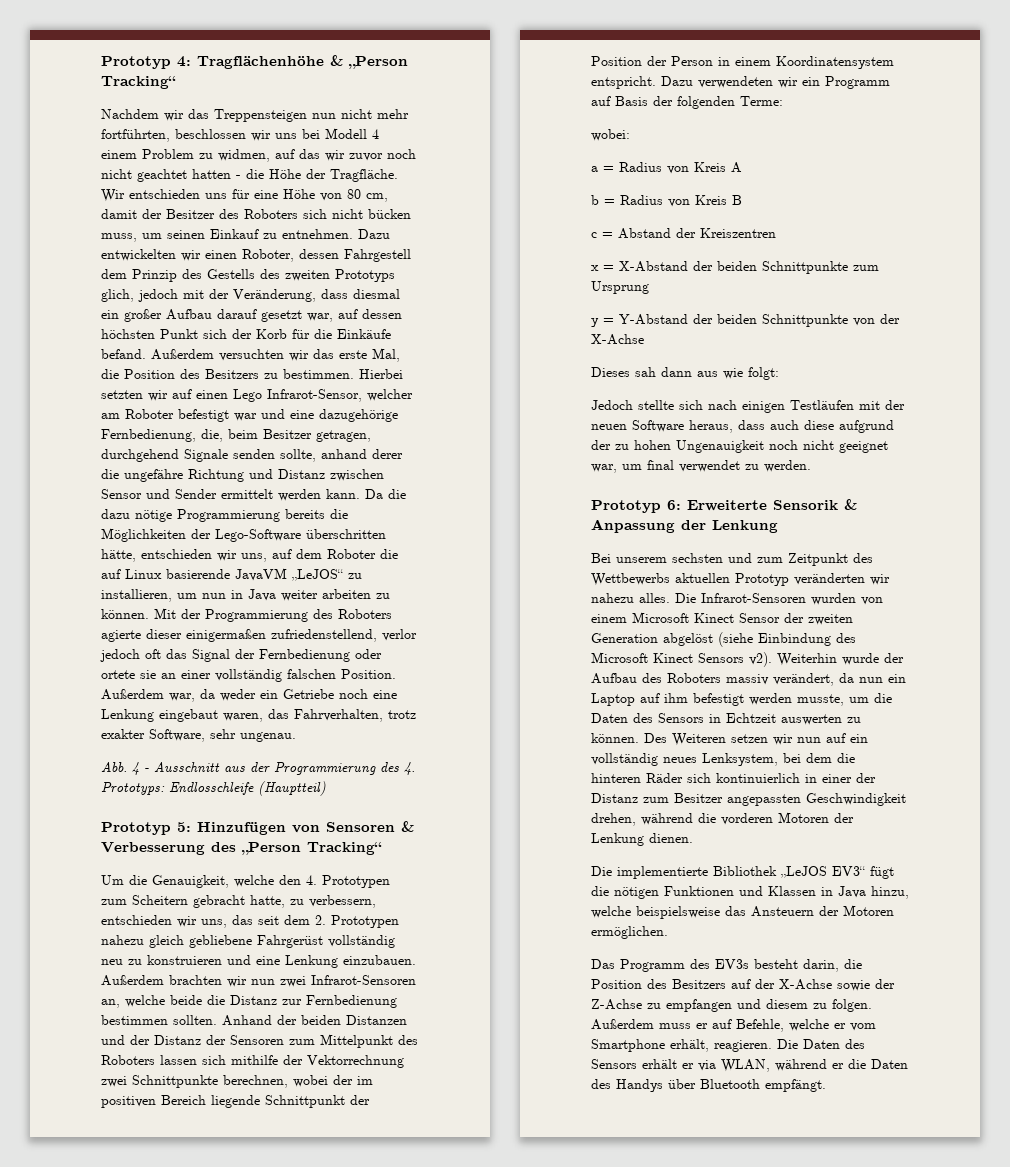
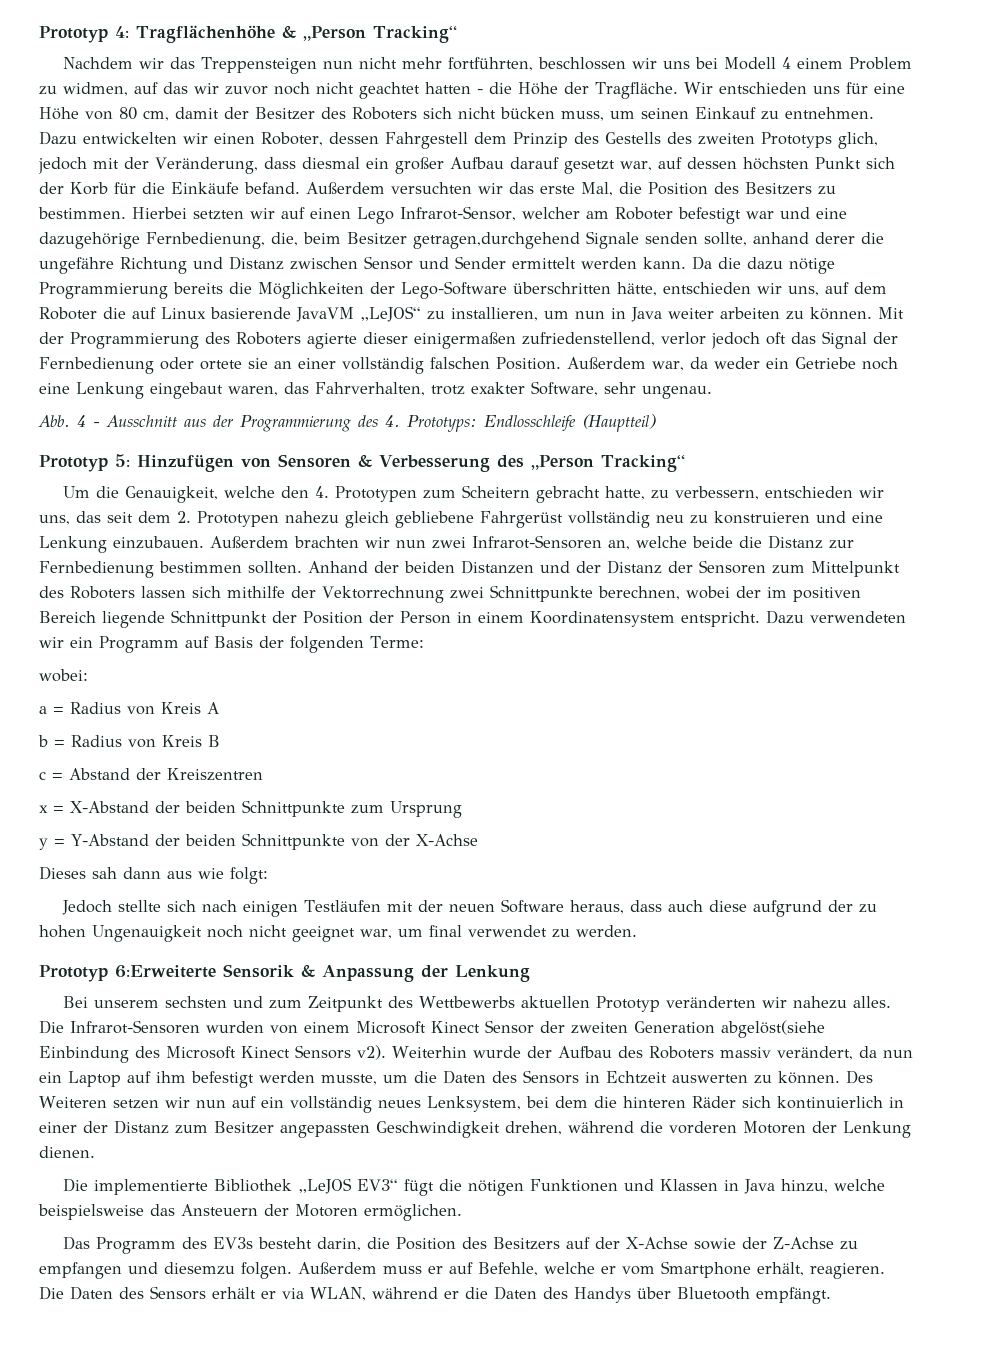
- Hierbei setzten wir auf einen Lego Infrarot-Sensor, welcher am Roboter befestigt war und eine dazugehörige Fernbedienung, die, beim Besitzer getragen, durchgehend Signale senden sollte, anhand derer die ungefähre Richtung und Distanz zwischen Sensor und Sender ermittelt werden kann.
+ Hierbei setzten wir auf einen Lego Infrarot-Sensor, welcher am Roboter befestigt war und eine dazugehörige Fernbedienung, die, beim Besitzer getragen,durchgehend Signale senden sollte, anhand derer die ungefähre Richtung und Distanz zwischen Sensor und Sender ermittelt werden kann.
- Prototyp 6: Erweiterte Sensorik & Anpassung der Lenkung
+ Prototyp 6:Erweiterte Sensorik & Anpassung der Lenkung
- Die Infrarot-Sensoren wurden von einem Microsoft Kinect Sensor der zweiten Generation abgelöst (siehe Einbindung des Microsoft Kinect Sensors v2).
+ Die Infrarot-Sensoren wurden von einem Microsoft Kinect Sensor der zweiten Generation abgelöst(siehe Einbindung des Microsoft Kinect Sensors v2).
- Das Programm des EV3s besteht darin, die Position des Besitzers auf der X-Achse sowie der Z-Achse zu empfangen und diesem zu folgen.
+ Das Programm des EV3s besteht darin, die Position des Besitzers auf der X-Achse sowie der Z-Achse zu empfangen und diesemzu folgen.

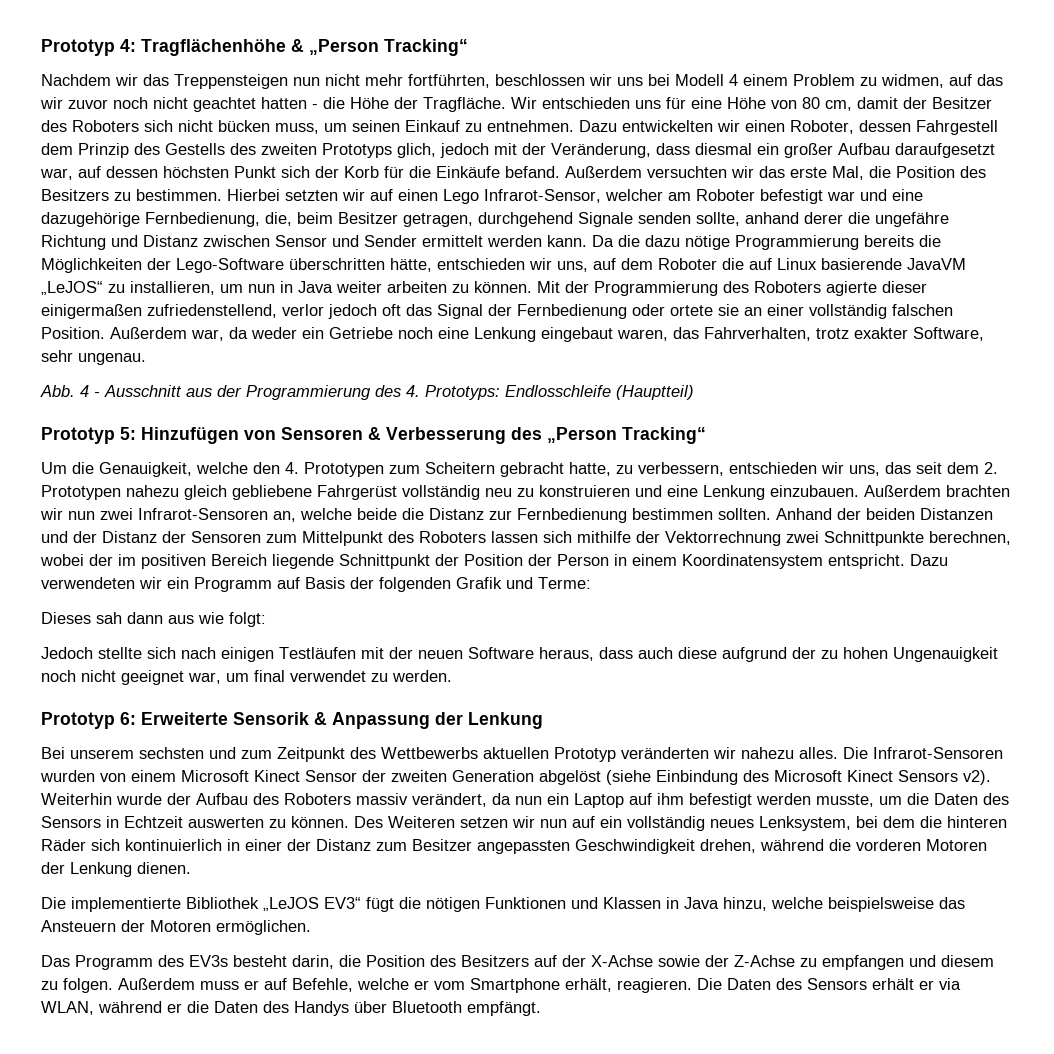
- Dazu entwickelten wir einen Roboter, dessen Fahrgestell dem Prinzip des Gestells des zweiten Prototyps glich, jedoch mit der Veränderung, dass diesmal ein großer Aufbau darauf gesetzt war, auf dessen höchsten Punkt sich der Korb für die Einkäufe befand.
+ Dazu entwickelten wir einen Roboter, dessen Fahrgestell dem Prinzip des Gestells des zweiten Prototyps glich, jedoch mit der Veränderung, dass diesmal ein großer Aufbau daraufgesetzt war, auf dessen höchsten Punkt sich der Korb für die Einkäufe befand.
- Hierbei setzten wir auf einen Lego Infrarot-Sensor, welcher am Roboter befestigt war und eine dazugehörige Fernbedienung, die, beim Besitzer getragen,durchgehend Signale senden sollte, anhand derer die ungefähre Richtung und Distanz zwischen Sensor und Sender ermittelt werden kann.
+ Hierbei setzten wir auf einen Lego Infrarot-Sensor, welcher am Roboter befestigt war und eine dazugehörige Fernbedienung, die, beim Besitzer getragen, durchgehend Signale senden sollte, anhand derer die ungefähre Richtung und Distanz zwischen Sensor und Sender ermittelt werden kann.
- Dazu verwendeten wir ein Programm auf Basis der folgenden Terme:
+ Dazu verwendeten wir ein Programm auf Basis der folgenden Grafik und Terme:
- wobei:
- a = Radius von Kreis A
- b = Radius von Kreis B
- c = Abstand der Kreiszentren
- x = X-Abstand der beiden Schnittpunkte zum Ursprung
- y = Y-Abstand der beiden Schnittpunkte von der X-Achse
- Prototyp 6:Erweiterte Sensorik & Anpassung der Lenkung
+ Prototyp 6: Erweiterte Sensorik & Anpassung der Lenkung
- Die Infrarot-Sensoren wurden von einem Microsoft Kinect Sensor der zweiten Generation abgelöst(siehe Einbindung des Microsoft Kinect Sensors v2).
+ Die Infrarot-Sensoren wurden von einem Microsoft Kinect Sensor der zweiten Generation abgelöst (siehe Einbindung des Microsoft Kinect Sensors v2).
- Das Programm des EV3s besteht darin, die Position des Besitzers auf der X-Achse sowie der Z-Achse zu empfangen und diesemzu folgen.
+ Das Programm des EV3s besteht darin, die Position des Besitzers auf der X-Achse sowie der Z-Achse zu empfangen und diesem zu folgen.

